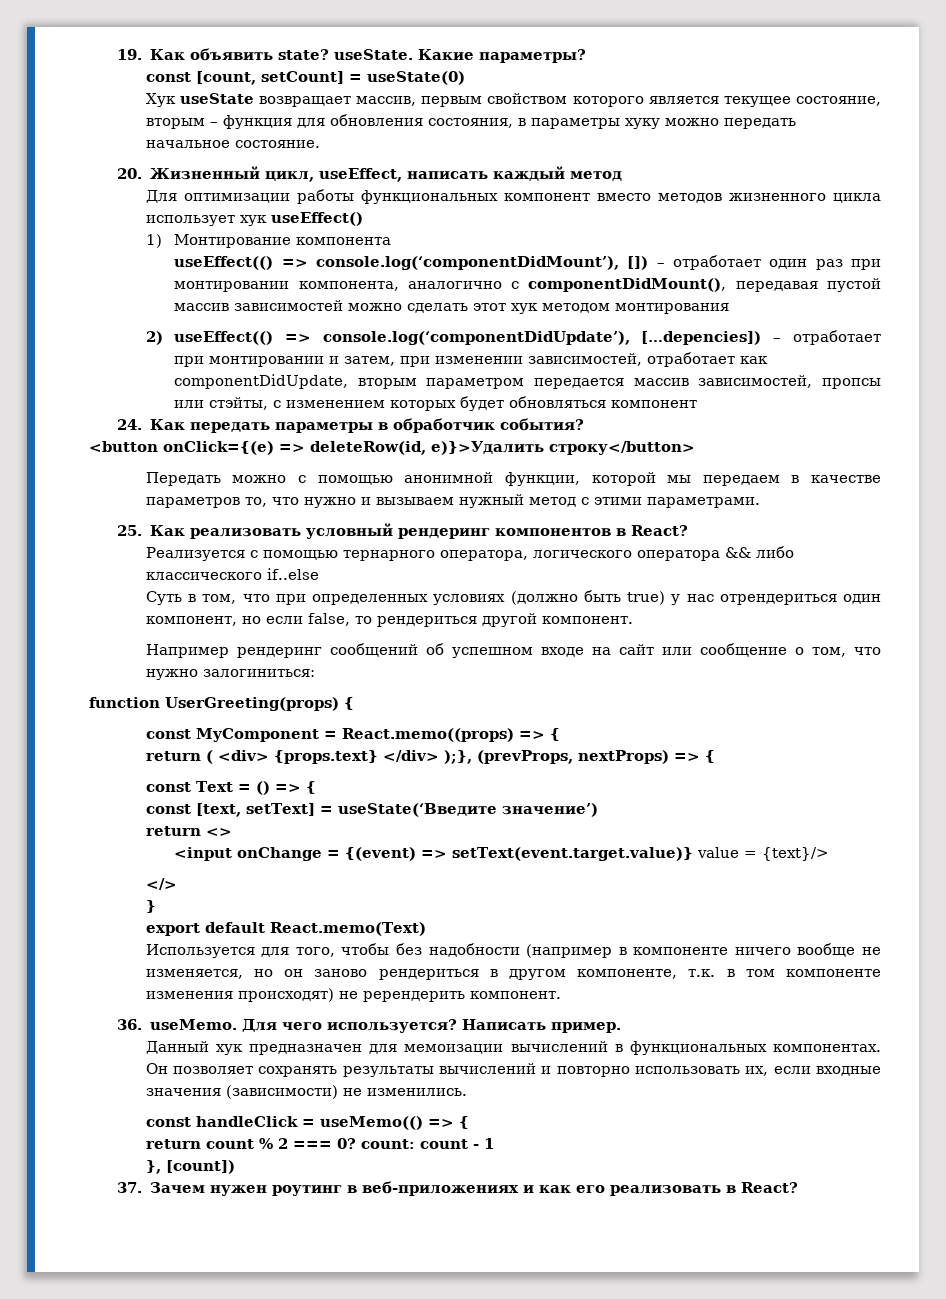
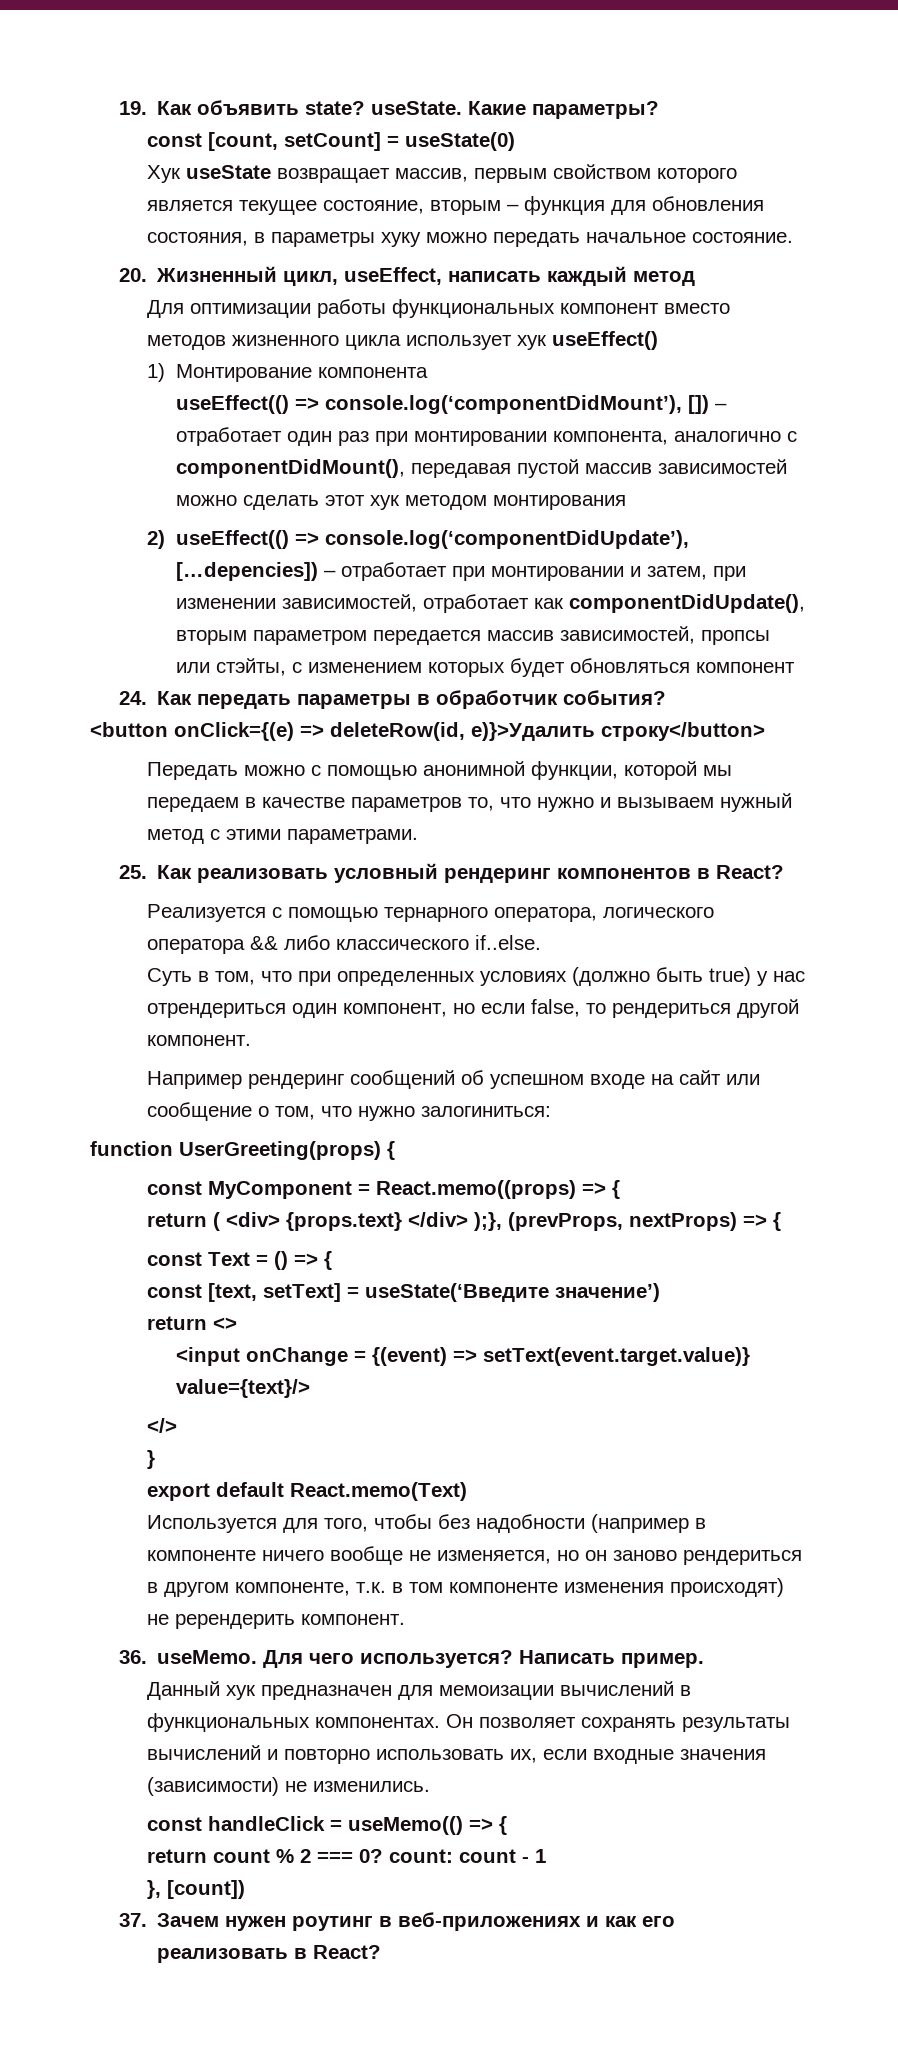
- 2) useEffect(() => console.log(‘componentDidUpdate’), […depencies]) – отработает при монтировании и затем, при изменении зависимостей, отработает как componentDidUpdate, вторым параметром передается массив зависимостей, пропсы или стэйты, с изменением которых будет обновляться компонент
+ 2) useEffect(() => console.log(‘componentDidUpdate’), […depencies]) – отработает при монтировании и затем, при изменении зависимостей, отработает как componentDidUpdate(), вторым параметром передается массив зависимостей, пропсы или стэйты, с изменением которых будет обновляться компонент
- Реализуется с помощью тернарного оператора, логического оператора && либо классического if..else
+ Реализуется с помощью тернарного оператора, логического оператора && либо классического if..else.
- <input onChange = {(event) => setText(event.target.value)} value = {text}/>
+ <input onChange = {(event) => setText(event.target.value)} value={text}/>

